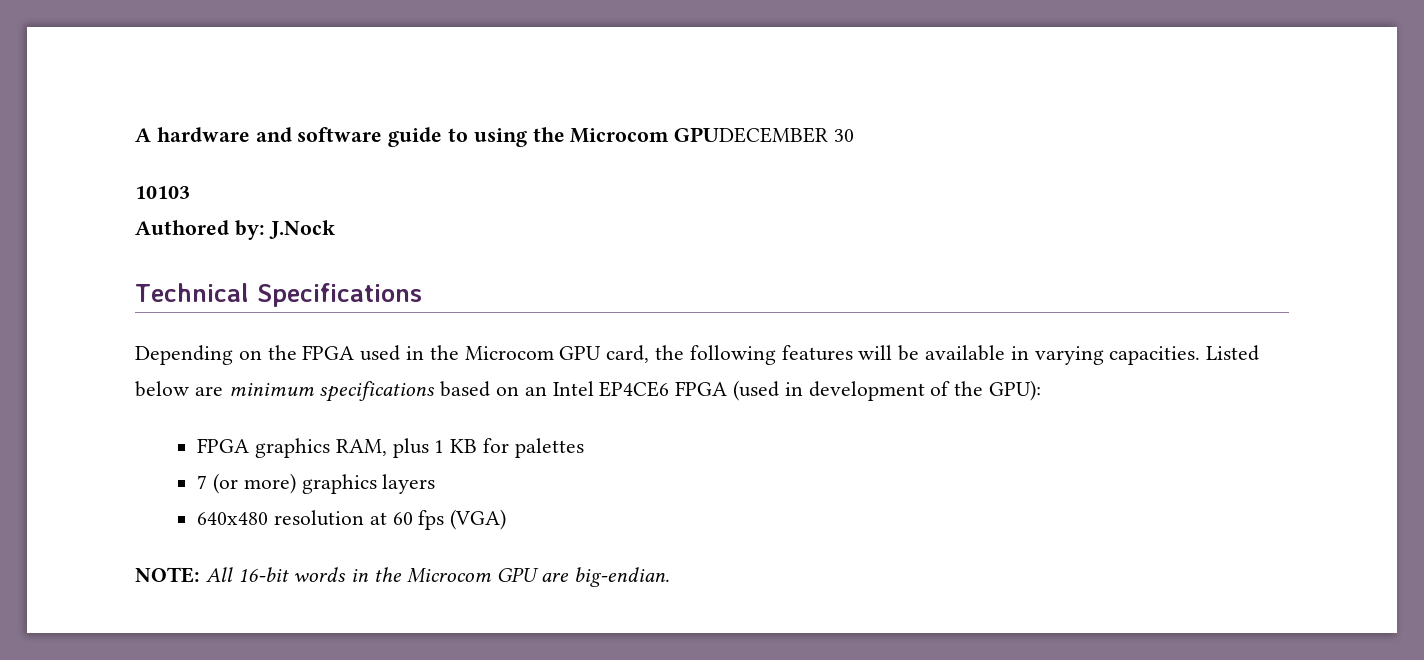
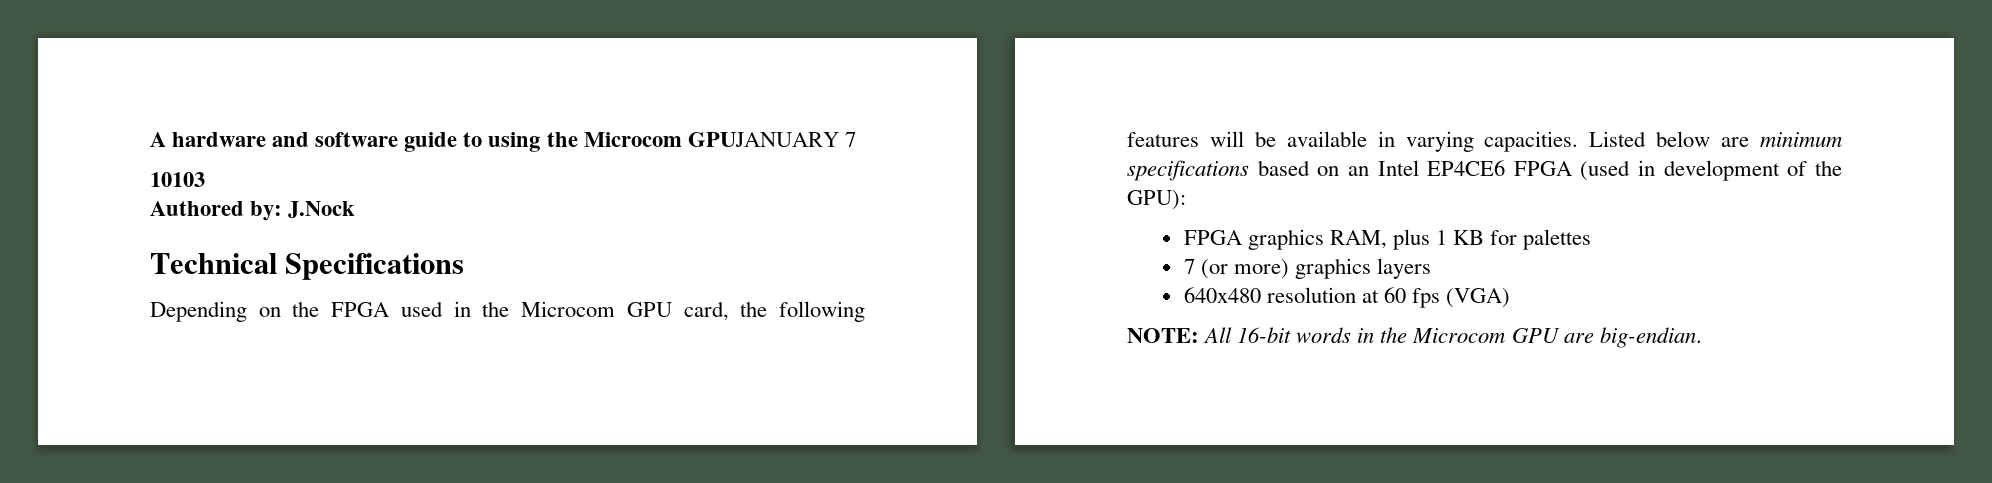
- A hardware and software guide to using the Microcom GPUDECEMBER 30
+ A hardware and software guide to using the Microcom GPUJANUARY 7

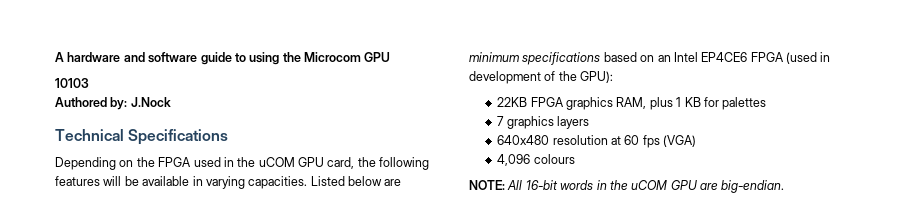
- A hardware and software guide to using the Microcom GPUJANUARY 7
+ A hardware and software guide to using the Microcom GPU
- Depending on the FPGA used in the Microcom GPU card, the following features will be available in varying capacities.
+ Depending on the FPGA used in the uCOM GPU card, the following features will be available in varying capacities.
- FPGA graphics RAM, plus 1 KB for palettes
+ 22KB FPGA graphics RAM, plus 1 KB for palettes
- 7 (or more) graphics layers
+ 7 graphics layers
+ 4,096 colours
- NOTE: All 16-bit words in the Microcom GPU are big-endian.
+ NOTE: All 16-bit words in the uCOM GPU are big-endian.

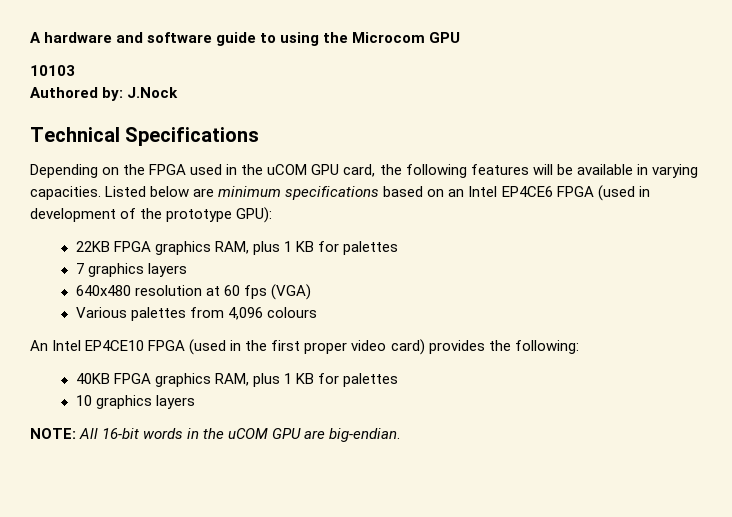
- Listed below are minimum specifications based on an Intel EP4CE6 FPGA (used in development of the GPU):
+ Listed below are minimum specifications based on an Intel EP4CE6 FPGA (used in development of the prototype GPU):
- 4,096 colours
+ Various palettes from 4,096 colours
+ An Intel EP4CE10 FPGA (used in the first proper video card) provides the following:
+ 40KB FPGA graphics RAM, plus 1 KB for palettes
+ 10 graphics layers

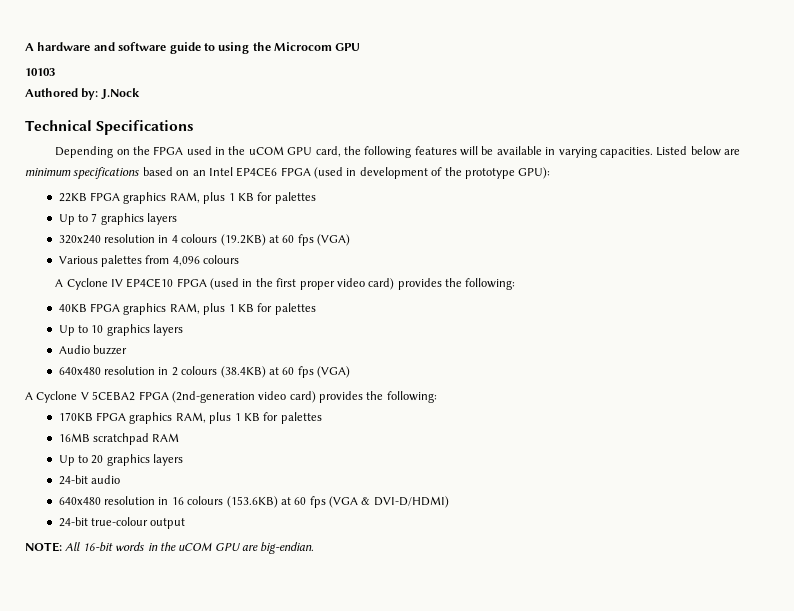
- 7 graphics layers
+ Up to 7 graphics layers
- 640x480 resolution at 60 fps (VGA)
+ 320x240 resolution in 4 colours (19.2KB) at 60 fps (VGA)
- An Intel EP4CE10 FPGA (used in the first proper video card) provides the following:
+ A Cyclone IV EP4CE10 FPGA (used in the first proper video card) provides the following:
- 10 graphics layers
+ Up to 10 graphics layers
+ Audio buzzer
+ 640x480 resolution in 2 colours (38.4KB) at 60 fps (VGA)
+ A Cyclone V 5CEBA2 FPGA (2nd-generation video card) provides the following:
+ 170KB FPGA graphics RAM, plus 1 KB for palettes
+ 16MB scratchpad RAM
+ Up to 20 graphics layers
+ 24-bit audio
+ 640x480 resolution in 16 colours (153.6KB) at 60 fps (VGA & DVI-D/HDMI)
+ 24-bit true-colour output

